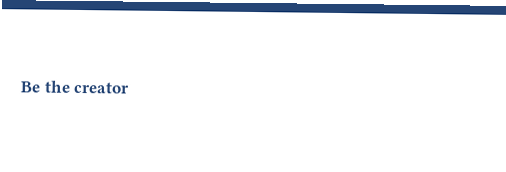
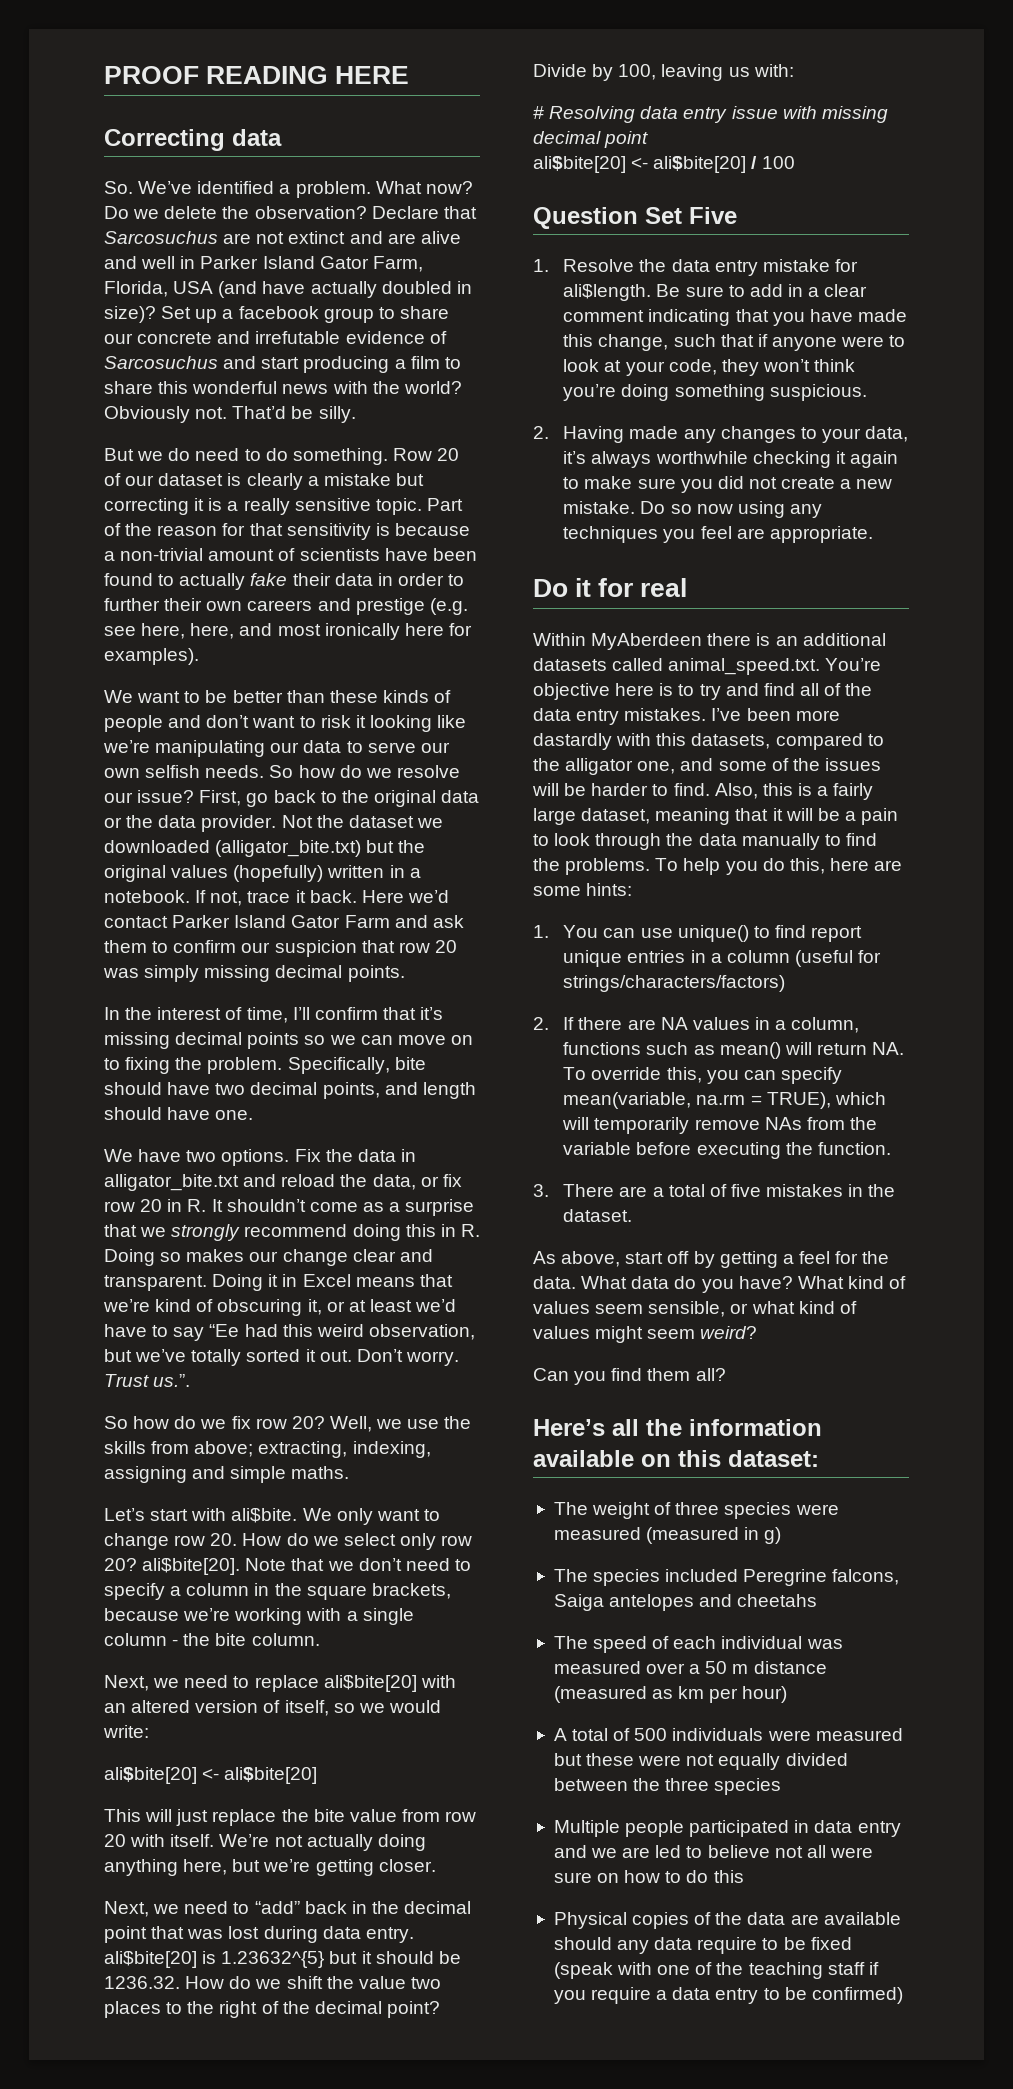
- Be the creator
+ PROOF READING HERE
+ Correcting data
+ So. We’ve identified a problem. What now? Do we delete the observation? Declare that Sarcosuchus are not extinct and are alive and well in Parker Island Gator Farm, Florida, USA (and have actually doubled in size)? Set up a facebook group to share our concrete and irrefutable evidence of Sarcosuchus and start producing a film to share this wonderful news with the world? Obviously not. That’d be silly.
+ But we do need to do something. Row 20 of our dataset is clearly a mistake but correcting it is a really sensitive topic. Part of the reason for that sensitivity is because a non-trivial amount of scientists have been found to actually fake their data in order to further their own careers and prestige (e.g. see here, here, and most ironically here for examples).
+ We want to be better than these kinds of people and don’t want to risk it looking like we’re manipulating our data to serve our own selfish needs. So how do we resolve our issue? First, go back to the original data or the data provider. Not the dataset we downloaded (alligator_bite.txt) but the original values (hopefully) written in a notebook. If not, trace it back. Here we’d contact Parker Island Gator Farm and ask them to confirm our suspicion that row 20 was simply missing decimal points.
+ In the interest of time, I’ll confirm that it’s missing decimal points so we can move on to fixing the problem. Specifically, bite should have two decimal points, and length should have one.
+ We have two options. Fix the data in alligator_bite.txt and reload the data, or fix row 20 in R. It shouldn’t come as a surprise that we strongly recommend doing this in R. Doing so makes our change clear and transparent. Doing it in Excel means that we’re kind of obscuring it, or at least we’d have to say “Ee had this weird observation, but we’ve totally sorted it out. Don’t worry. Trust us.”.
+ So how do we fix row 20? Well, we use the skills from above; extracting, indexing, assigning and simple maths.
+ Let’s start with ali$bite. We only want to change row 20. How do we select only row 20? ali$bite[20]. Note that we don’t need to specify a column in the square brackets, because we’re working with a single column - the bite column.
+ Next, we need to replace ali$bite[20] with an altered version of itself, so we would write:
+ ali$bite[20] <- ali$bite[20]
+ This will just replace the bite value from row 20 with itself. We’re not actually doing anything here, but we’re getting closer.
+ Next, we need to “add” back in the decimal point that was lost during data entry. ali$bite[20] is 1.23632^{5} but it should be 1236.32. How do we shift the value two places to the right of the decimal point? Divide by 100, leaving us with:
+ # Resolving data entry issue with missing decimal point
+ ali$bite[20] <- ali$bite[20] / 100
+ Question Set Five
+ 1. Resolve the data entry mistake for ali$length. Be sure to add in a clear comment indicating that you have made this change, such that if anyone were to look at your code, they won’t think you’re doing something suspicious.
+ 2. Having made any changes to your data, it’s always worthwhile checking it again to make sure you did not create a new mistake. Do so now using any techniques you feel are appropriate.
+ Do it for real
+ Within MyAberdeen there is an additional datasets called animal_speed.txt. You’re objective here is to try and find all of the data entry mistakes. I’ve been more dastardly with this datasets, compared to the alligator one, and some of the issues will be harder to find. Also, this is a fairly large dataset, meaning that it will be a pain to look through the data manually to find the problems. To help you do this, here are some hints:
+ 1. You can use unique() to find report unique entries in a column (useful for strings/characters/factors)
+ 2. If there are NA values in a column, functions such as mean() will return NA. To override this, you can specify mean(variable, na.rm = TRUE), which will temporarily remove NAs from the variable before executing the function.
+ 3. There are a total of five mistakes in the dataset.
+ As above, start off by getting a feel for the data. What data do you have? What kind of values seem sensible, or what kind of values might seem weird?
+ Can you find them all?
+ Here’s all the information available on this dataset:
+ The weight of three species were measured (measured in g)
+ The species included Peregrine falcons, Saiga antelopes and cheetahs
+ The speed of each individual was measured over a 50 m distance (measured as km per hour)
+ A total of 500 individuals were measured but these were not equally divided between the three species
+ Multiple people participated in data entry and we are led to believe not all were sure on how to do this
+ Physical copies of the data are available should any data require to be fixed (speak with one of the teaching staff if you require a data entry to be confirmed)

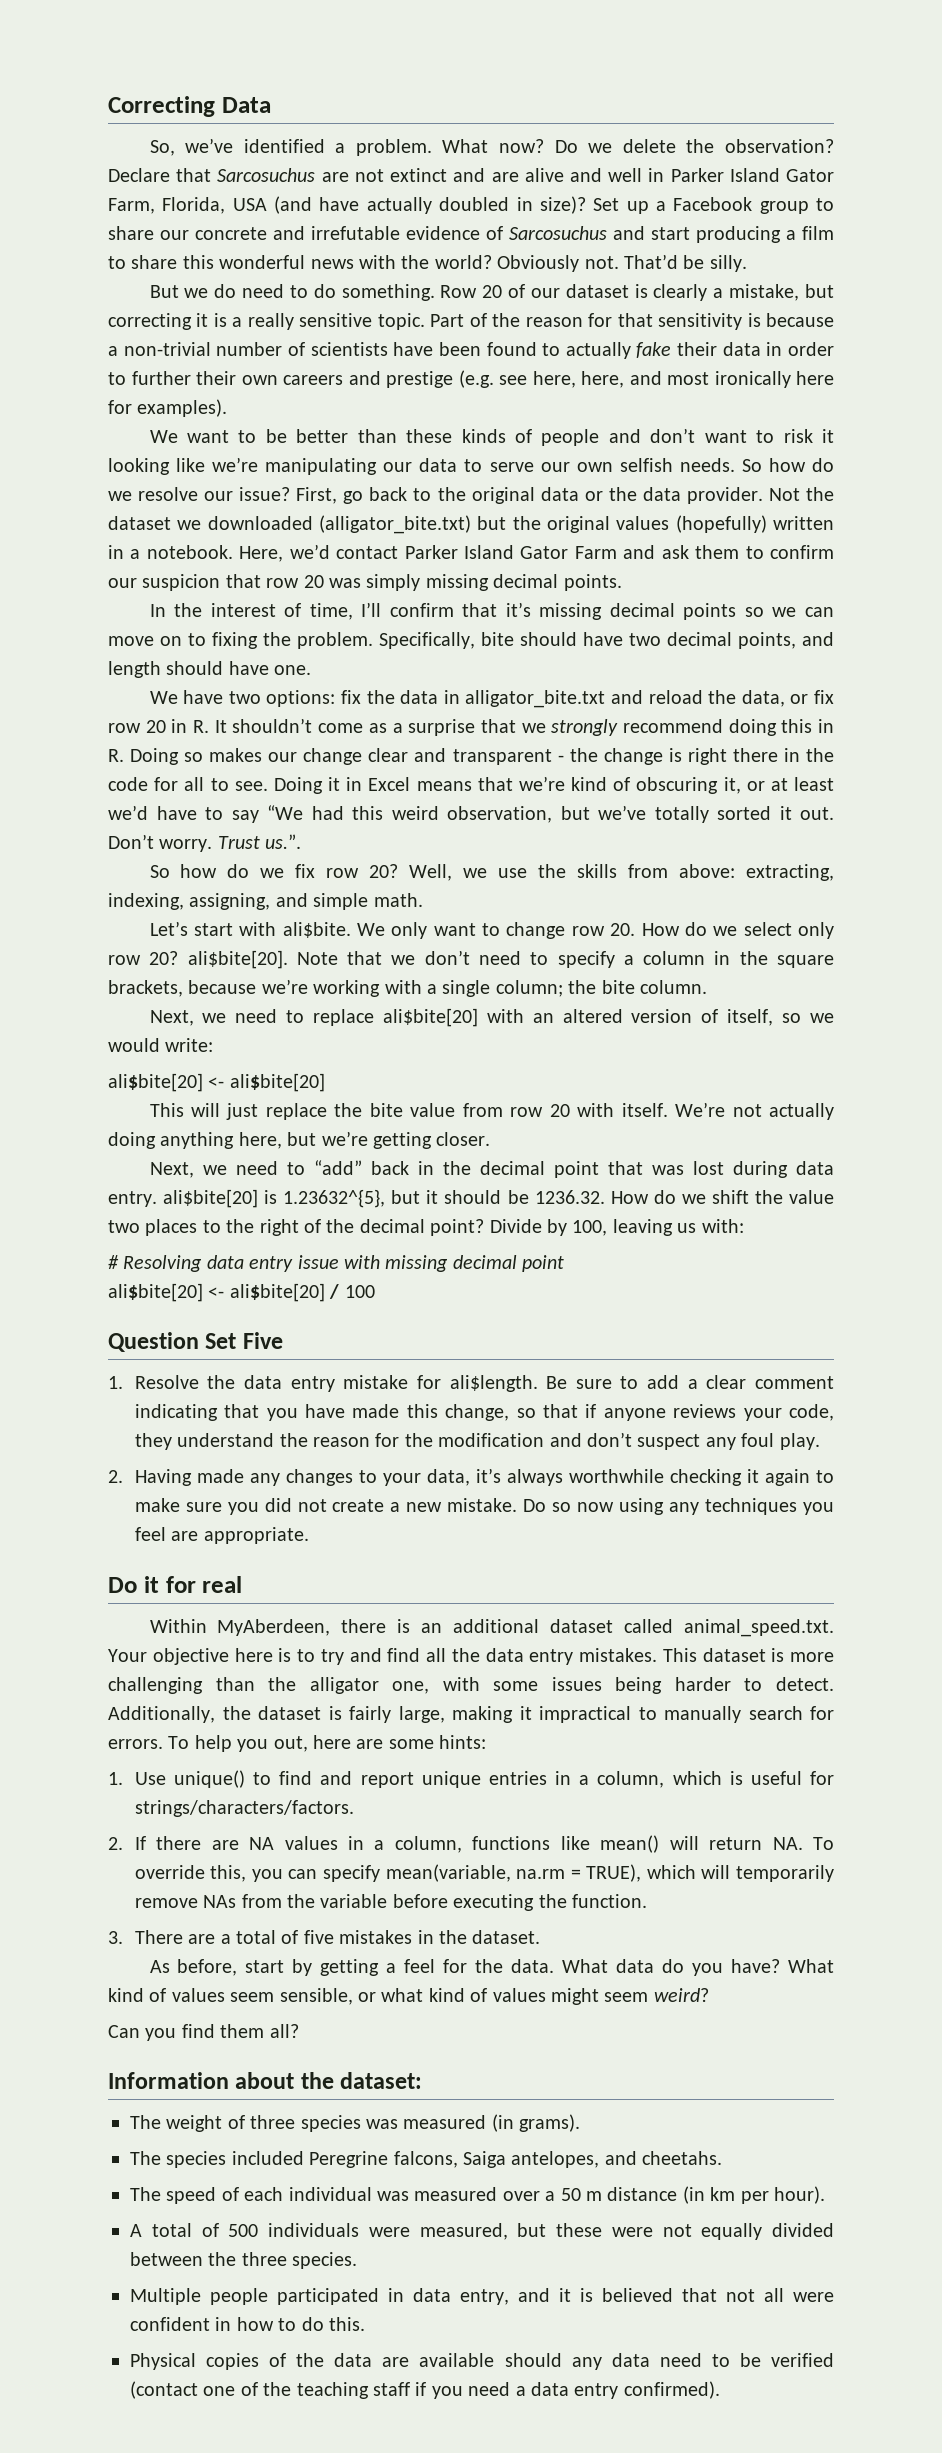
- PROOF READING HERE
- Correcting data
- So. We’ve identified a problem.
+ Correcting Data
+ So, we’ve identified a problem.
- Set up a facebook group to share our concrete and irrefutable evidence of Sarcosuchus and start producing a film to share this wonderful news with the world?
+ Set up a Facebook group to share our concrete and irrefutable evidence of Sarcosuchus and start producing a film to share this wonderful news with the world?
- Row 20 of our dataset is clearly a mistake but correcting it is a really sensitive topic.
+ Row 20 of our dataset is clearly a mistake, but correcting it is a really sensitive topic.
- Part of the reason for that sensitivity is because a non-trivial amount of scientists have been found to actually fake their data in order to further their own careers and prestige (e.g. see here, here, and most ironically here for examples).
+ Part of the reason for that sensitivity is because a non-trivial number of scientists have been found to actually fake their data in order to further their own careers and prestige (e.g. see here, here, and most ironically here for examples).
- If not, trace it back. Here we’d contact Parker Island Gator Farm and ask them to confirm our suspicion that row 20 was simply missing decimal points.
+ Here, we’d contact Parker Island Gator Farm and ask them to confirm our suspicion that row 20 was simply missing decimal points.
- We have two options. Fix the data in alligator_bite.txt and reload the data, or fix row 20 in R. It shouldn’t come as a surprise that we strongly recommend doing this in R. Doing so makes our change clear and transparent.
+ We have two options: fix the data in alligator_bite.txt and reload the data, or fix row 20 in R. It shouldn’t come as a surprise that we strongly recommend doing this in R. Doing so makes our change clear and transparent - the change is right there in the code for all to see.
- Doing it in Excel means that we’re kind of obscuring it, or at least we’d have to say “Ee had this weird observation, but we’ve totally sorted it out.
+ Doing it in Excel means that we’re kind of obscuring it, or at least we’d have to say “We had this weird observation, but we’ve totally sorted it out.
- Well, we use the skills from above; extracting, indexing, assigning and simple maths.
+ Well, we use the skills from above: extracting, indexing, assigning, and simple math.
- Note that we don’t need to specify a column in the square brackets, because we’re working with a single column - the bite column.
+ Note that we don’t need to specify a column in the square brackets, because we’re working with a single column; the bite column.
- Next, we need to “add” back in the decimal point that was lost during data entry. ali$bite[20] is 1.23632^{5} but it should be 1236.32. How do we shift the value two places to the right of the decimal point?
+ Next, we need to “add” back in the decimal point that was lost during data entry. ali$bite[20] is 1.23632^{5}, but it should be 1236.32. How do we shift the value two places to the right of the decimal point?
- Be sure to add in a clear comment indicating that you have made this change, such that if anyone were to look at your code, they won’t think you’re doing something suspicious.
+ Be sure to add a clear comment indicating that you have made this change, so that if anyone reviews your code, they understand the reason for the modification and don’t suspect any foul play.
- Within MyAberdeen there is an additional datasets called animal_speed.txt. You’re objective here is to try and find all of the data entry mistakes.
+ Within MyAberdeen, there is an additional dataset called animal_speed.txt. Your objective here is to try and find all the data entry mistakes.
- I’ve been more dastardly with this datasets, compared to the alligator one, and some of the issues will be harder to find. Also, this is a fairly large dataset, meaning that it will be a pain to look through the data manually to find the problems.
+ This dataset is more challenging than the alligator one, with some issues being harder to detect. Additionally, the dataset is fairly large, making it impractical to manually search for errors.
- To help you do this, here are some hints:
+ To help you out, here are some hints:
- 1. You can use unique() to find report unique entries in a column (useful for strings/characters/factors)
+ 1. Use unique() to find and report unique entries in a column, which is useful for strings/characters/factors.
- 2. If there are NA values in a column, functions such as mean() will return NA. To override this, you can specify mean(variable, na.rm = TRUE), which will temporarily remove NAs from the variable before executing the function.
+ 2. If there are NA values in a column, functions like mean() will return NA. To override this, you can specify mean(variable, na.rm = TRUE), which will temporarily remove NAs from the variable before executing the function.
- As above, start off by getting a feel for the data.
+ As before, start by getting a feel for the data.
- Here’s all the information available on this dataset:
+ Information about the dataset:
- The weight of three species were measured (measured in g)
+ The weight of three species was measured (in grams).
- The species included Peregrine falcons, Saiga antelopes and cheetahs
+ The species included Peregrine falcons, Saiga antelopes, and cheetahs.
- The speed of each individual was measured over a 50 m distance (measured as km per hour)
+ The speed of each individual was measured over a 50 m distance (in km per hour).
- A total of 500 individuals were measured but these were not equally divided between the three species
+ A total of 500 individuals were measured, but these were not equally divided between the three species.
- Multiple people participated in data entry and we are led to believe not all were sure on how to do this
+ Multiple people participated in data entry, and it is believed that not all were confident in how to do this.
- Physical copies of the data are available should any data require to be fixed (speak with one of the teaching staff if you require a data entry to be confirmed)
+ Physical copies of the data are available should any data need to be verified (contact one of the teaching staff if you need a data entry confirmed).

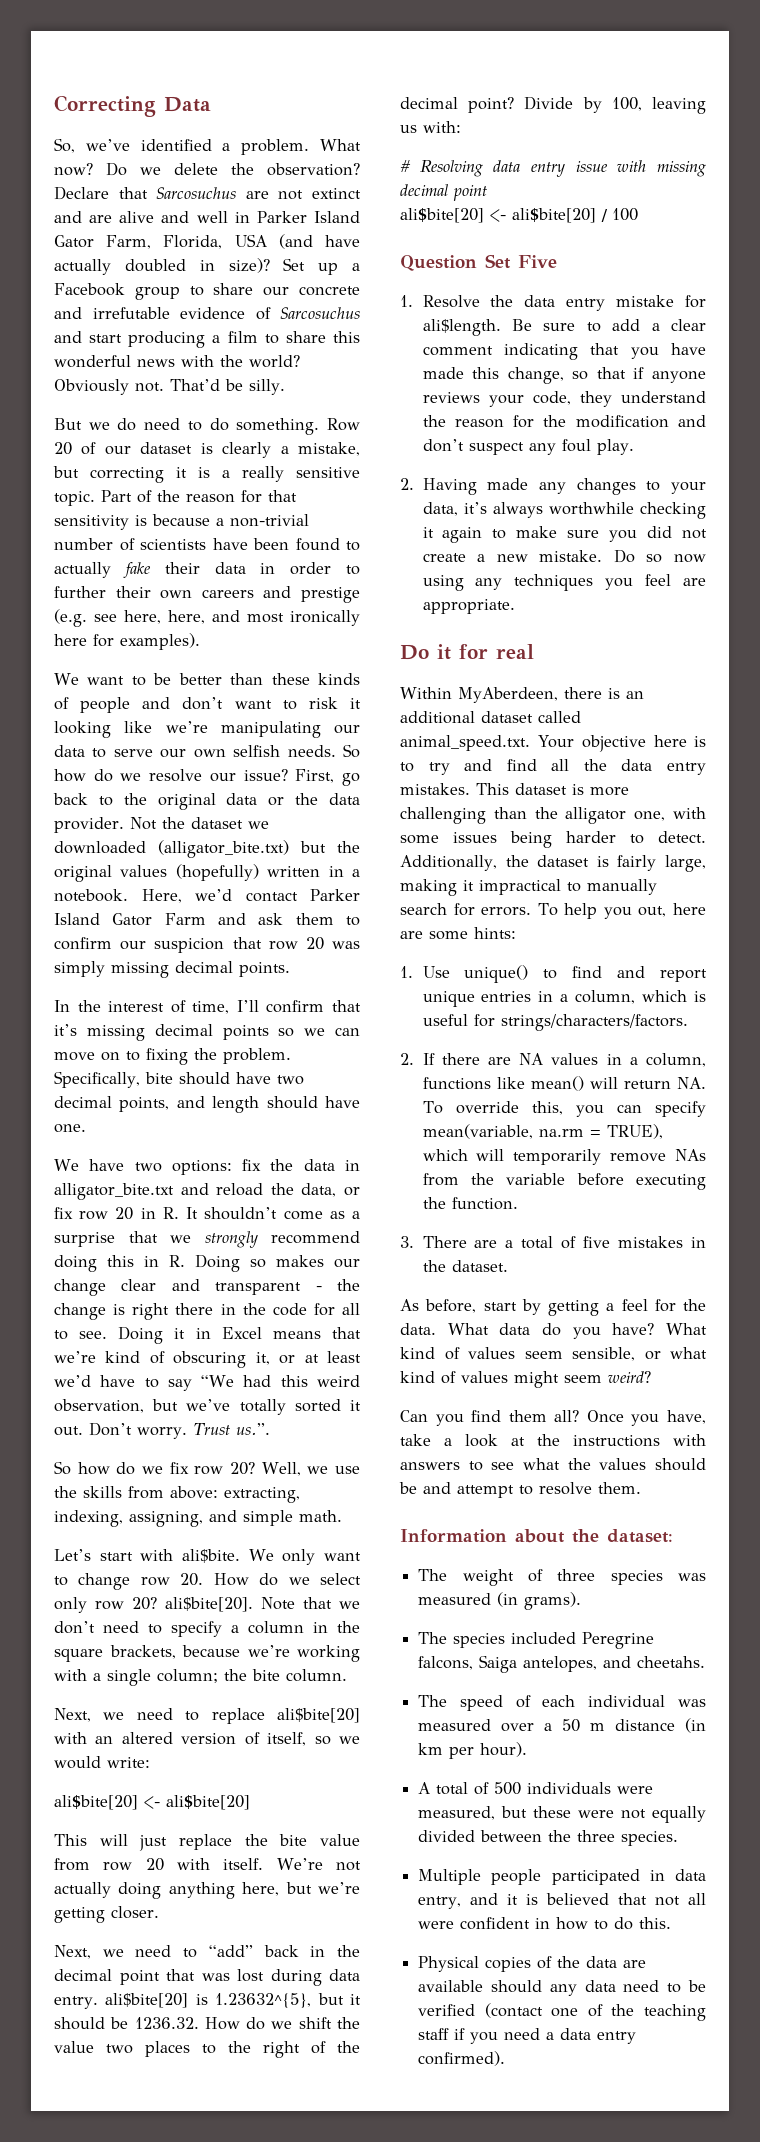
+ Once you have, take a look at the instructions with answers to see what the values should be and attempt to resolve them.

